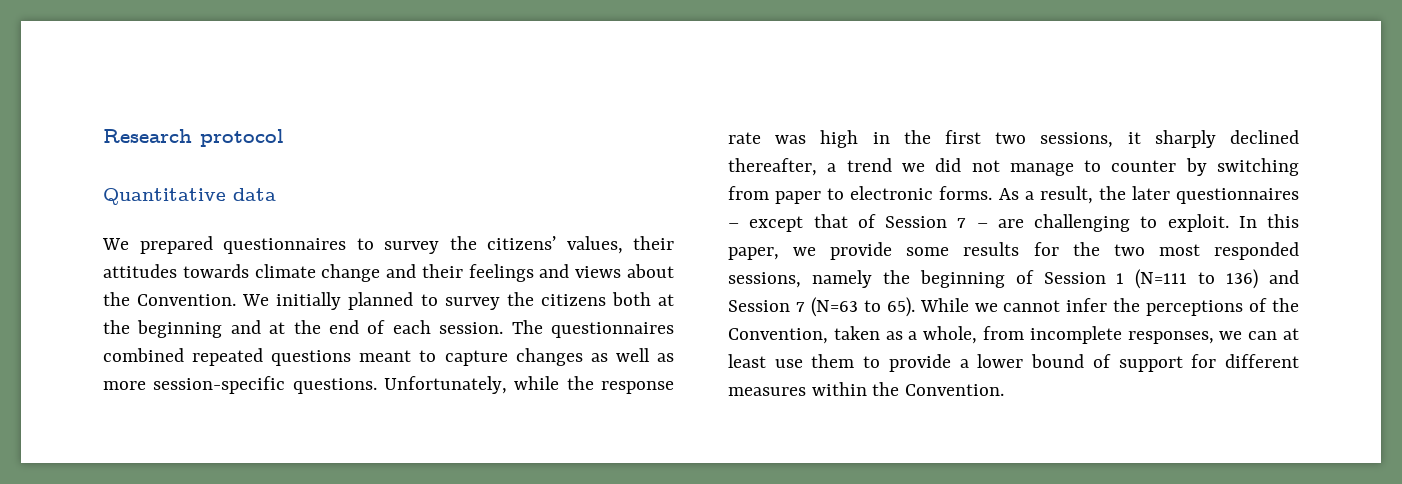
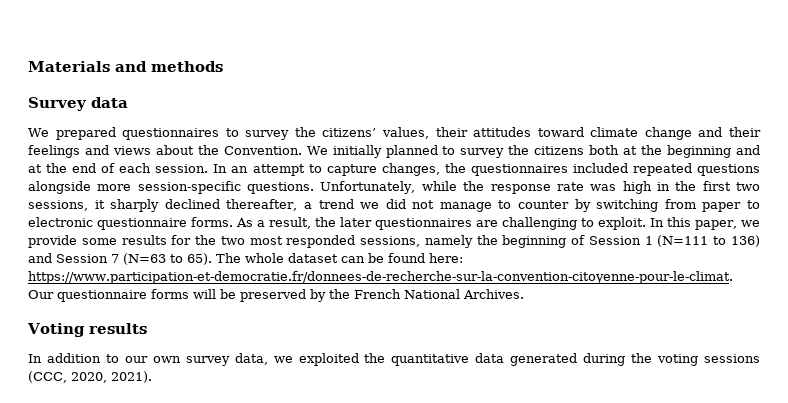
- Research protocol
- Quantitative data
+ Materials and methods
+ Survey data
- We prepared questionnaires to survey the citizens’ values, their attitudes towards climate change and their feelings and views about the Convention.
+ We prepared questionnaires to survey the citizens’ values, their attitudes toward climate change and their feelings and views about the Convention.
- The questionnaires combined repeated questions meant to capture changes as well as more session-specific questions.
+ In an attempt to capture changes, the questionnaires included repeated questions alongside more session-specific questions.
- Unfortunately, while the response rate was high in the first two sessions, it sharply declined thereafter, a trend we did not manage to counter by switching from paper to electronic forms.
+ Unfortunately, while the response rate was high in the first two sessions, it sharply declined thereafter, a trend we did not manage to counter by switching from paper to electronic questionnaire forms.
- As a result, the later questionnaires – except that of Session 7 – are challenging to exploit.
+ As a result, the later questionnaires are challenging to exploit.
- While we cannot infer the perceptions of the Convention, taken as a whole, from incomplete responses, we can at least use them to provide a lower bound of support for different measures within the Convention.
+ The whole dataset can be found here: https://www.participation-et-democratie.fr/donnees-de-recherche-sur-la-convention-citoyenne-pour-le-climat. Our questionnaire forms will be preserved by the French National Archives.
+ Voting results
+ In addition to our own survey data, we exploited the quantitative data generated during the voting sessions (CCC, 2020, 2021).

